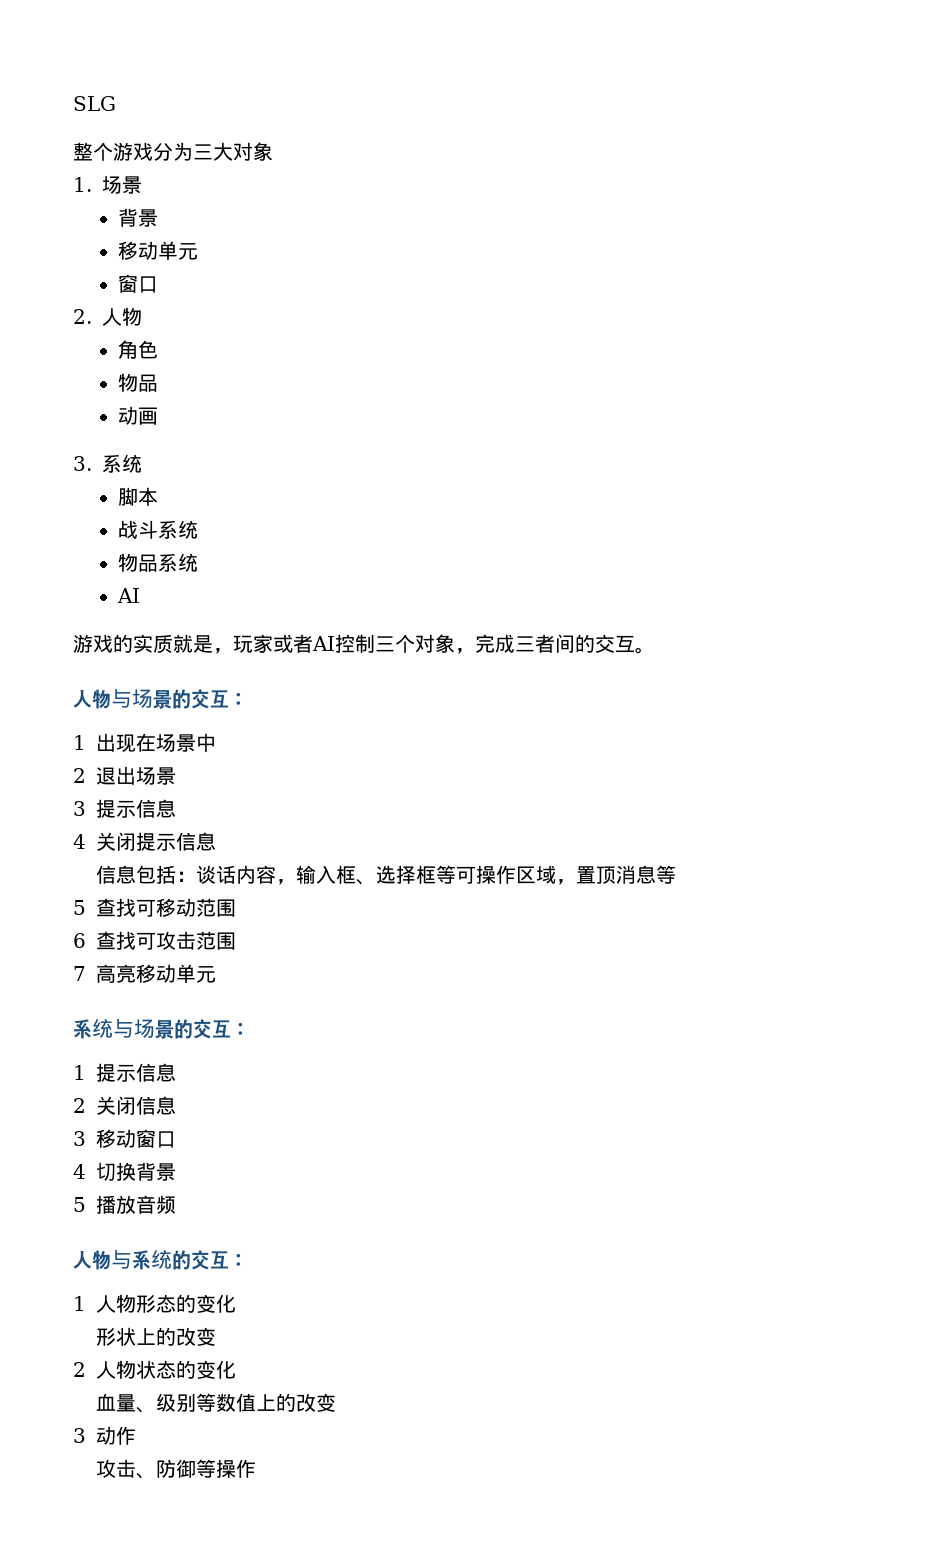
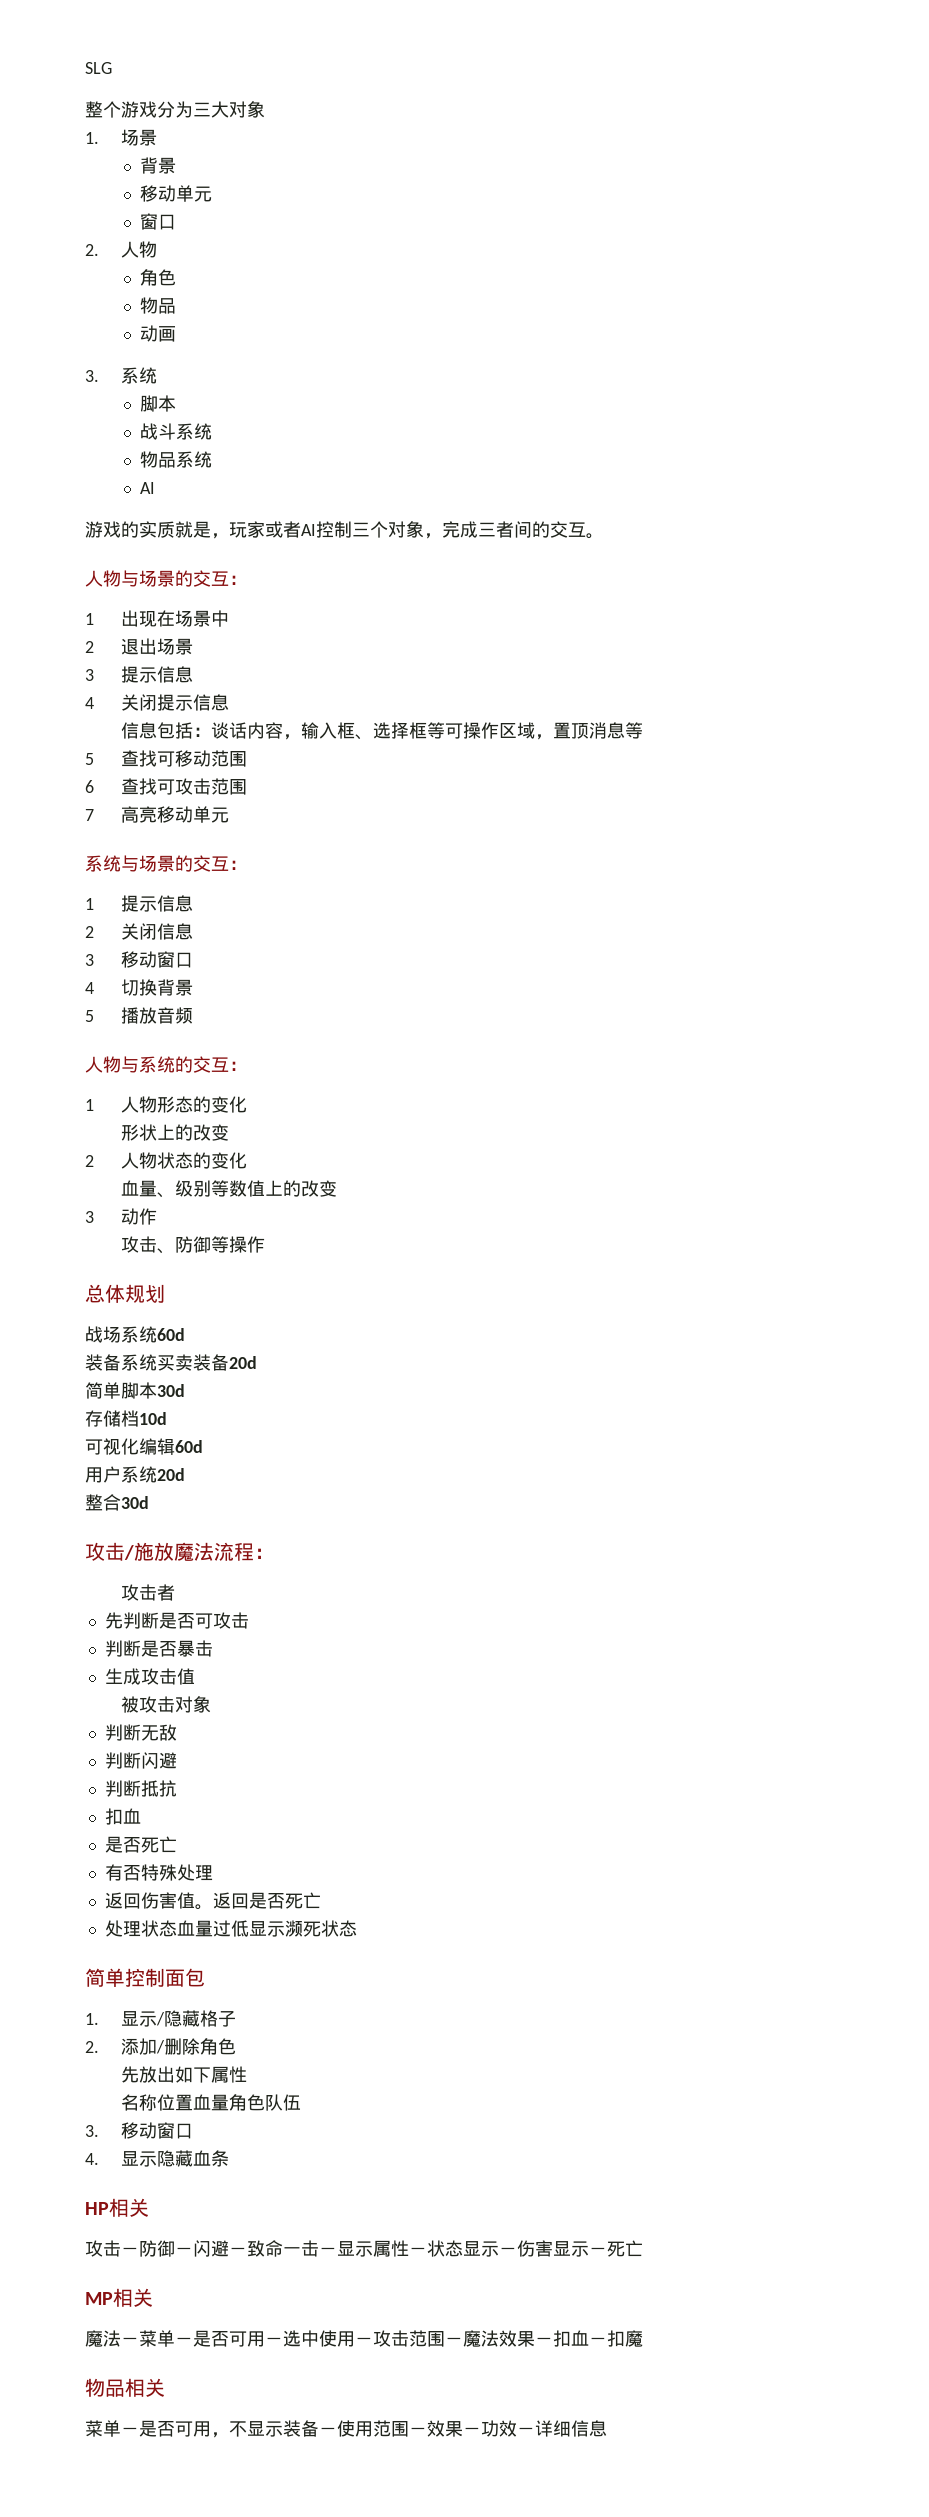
+ 总体规划
+ 战场系统60d
+ 装备系统买卖装备20d
+ 简单脚本30d
+ 存储档10d
+ 可视化编辑60d
+ 用户系统20d
+ 整合30d
+ 攻击/施放魔法流程：
+ 攻击者
+ 先判断是否可攻击
+ 判断是否暴击
+ 生成攻击值
+ 被攻击对象
+ 判断无敌
+ 判断闪避
+ 判断抵抗
+ 扣血
+ 是否死亡
+ 有否特殊处理
+ 返回伤害值。返回是否死亡
+ 处理状态血量过低显示濒死状态
+ 简单控制面包
+ 1.显示/隐藏格子
+ 2.添加/删除角色
+ 先放出如下属性
+ 名称位置血量角色队伍
+ 3.移动窗口
+ 4.显示隐藏血条
+ HP相关
+ 攻击－防御－闪避－致命一击－显示属性－状态显示－伤害显示－死亡
+ MP相关
+ 魔法－菜单－是否可用－选中使用－攻击范围－魔法效果－扣血－扣魔
+ 物品相关
+ 菜单－是否可用，不显示装备－使用范围－效果－功效－详细信息

